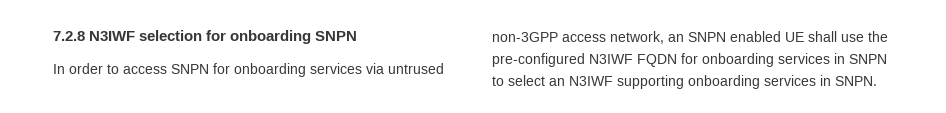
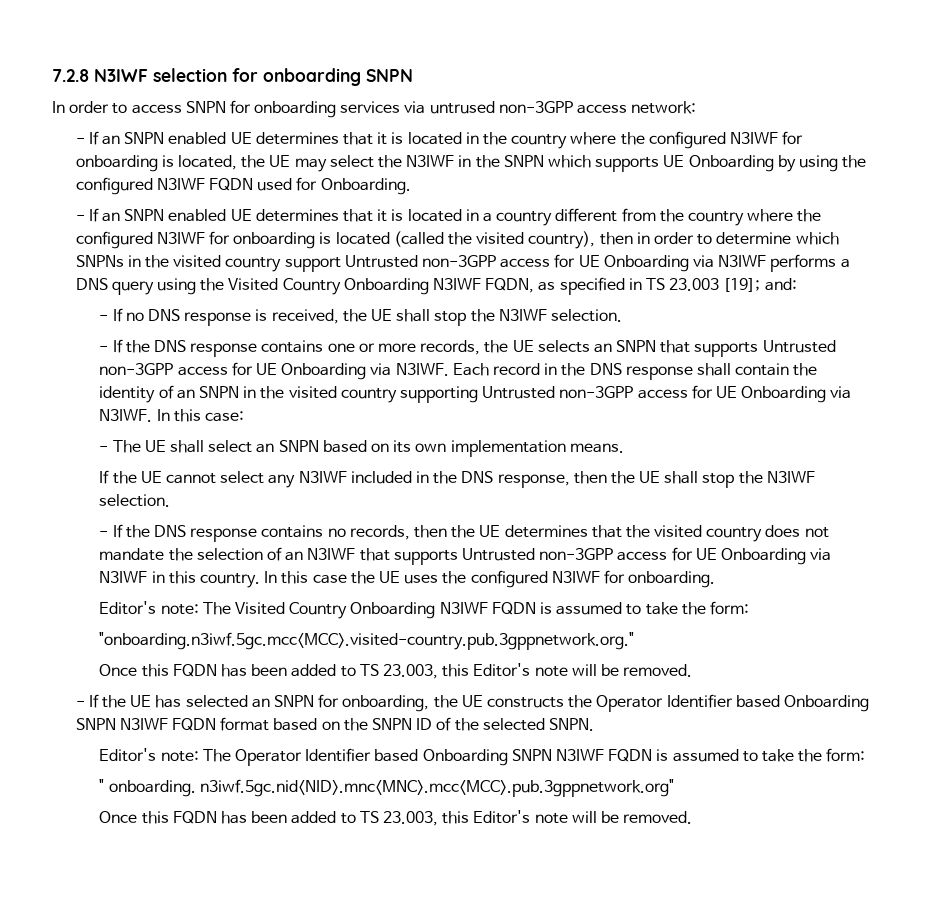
- In order to access SNPN for onboarding services via untrused non-3GPP access network, an SNPN enabled UE shall use the pre-configured N3IWF FQDN for onboarding services in SNPN to select an N3IWF supporting onboarding services in SNPN.
+ In order to access SNPN for onboarding services via untrused non-3GPP access network:
+ - If an SNPN enabled UE determines that it is located in the country where the configured N3IWF for onboarding is located, the UE may select the N3IWF in the SNPN which supports UE Onboarding by using the configured N3IWF FQDN used for Onboarding.
+ - If an SNPN enabled UE determines that it is located in a country different from the country where the configured N3IWF for onboarding is located (called the visited country), then in order to determine which SNPNs in the visited country support Untrusted non-3GPP access for UE Onboarding via N3IWF performs a DNS query using the Visited Country Onboarding N3IWF FQDN, as specified in TS 23.003 [19]; and:
+ - If no DNS response is received, the UE shall stop the N3IWF selection.
+ - If the DNS response contains one or more records, the UE selects an SNPN that supports Untrusted non-3GPP access for UE Onboarding via N3IWF. Each record in the DNS response shall contain the identity of an SNPN in the visited country supporting Untrusted non-3GPP access for UE Onboarding via N3IWF. In this case:
+ - The UE shall select an SNPN based on its own implementation means.
+ If the UE cannot select any N3IWF included in the DNS response, then the UE shall stop the N3IWF selection.
+ - If the DNS response contains no records, then the UE determines that the visited country does not mandate the selection of an N3IWF that supports Untrusted non-3GPP access for UE Onboarding via N3IWF in this country. In this case the UE uses the configured N3IWF for onboarding.
+ Editor's note: The Visited Country Onboarding N3IWF FQDN is assumed to take the form:
+ "onboarding.n3iwf.5gc.mcc<MCC>.visited-country.pub.3gppnetwork.org."
+ Once this FQDN has been added to TS 23.003, this Editor's note will be removed.
+ - If the UE has selected an SNPN for onboarding, the UE constructs the Operator Identifier based Onboarding SNPN N3IWF FQDN format based on the SNPN ID of the selected SNPN.
+ Editor's note: The Operator Identifier based Onboarding SNPN N3IWF FQDN is assumed to take the form:
+ " onboarding. n3iwf.5gc.nid<NID>.mnc<MNC>.mcc<MCC>.pub.3gppnetwork.org"
+ Once this FQDN has been added to TS 23.003, this Editor's note will be removed.

